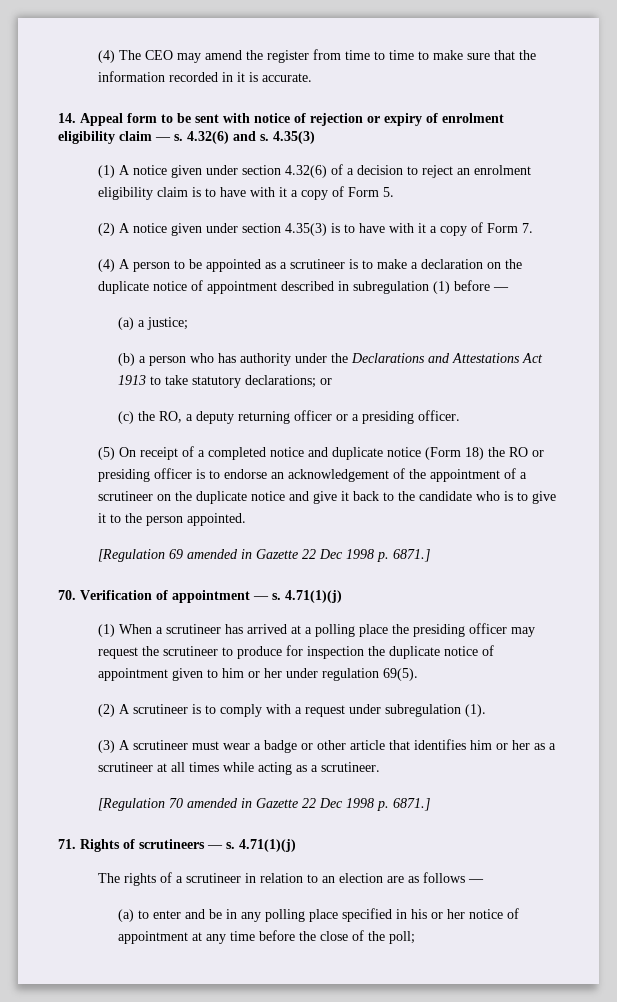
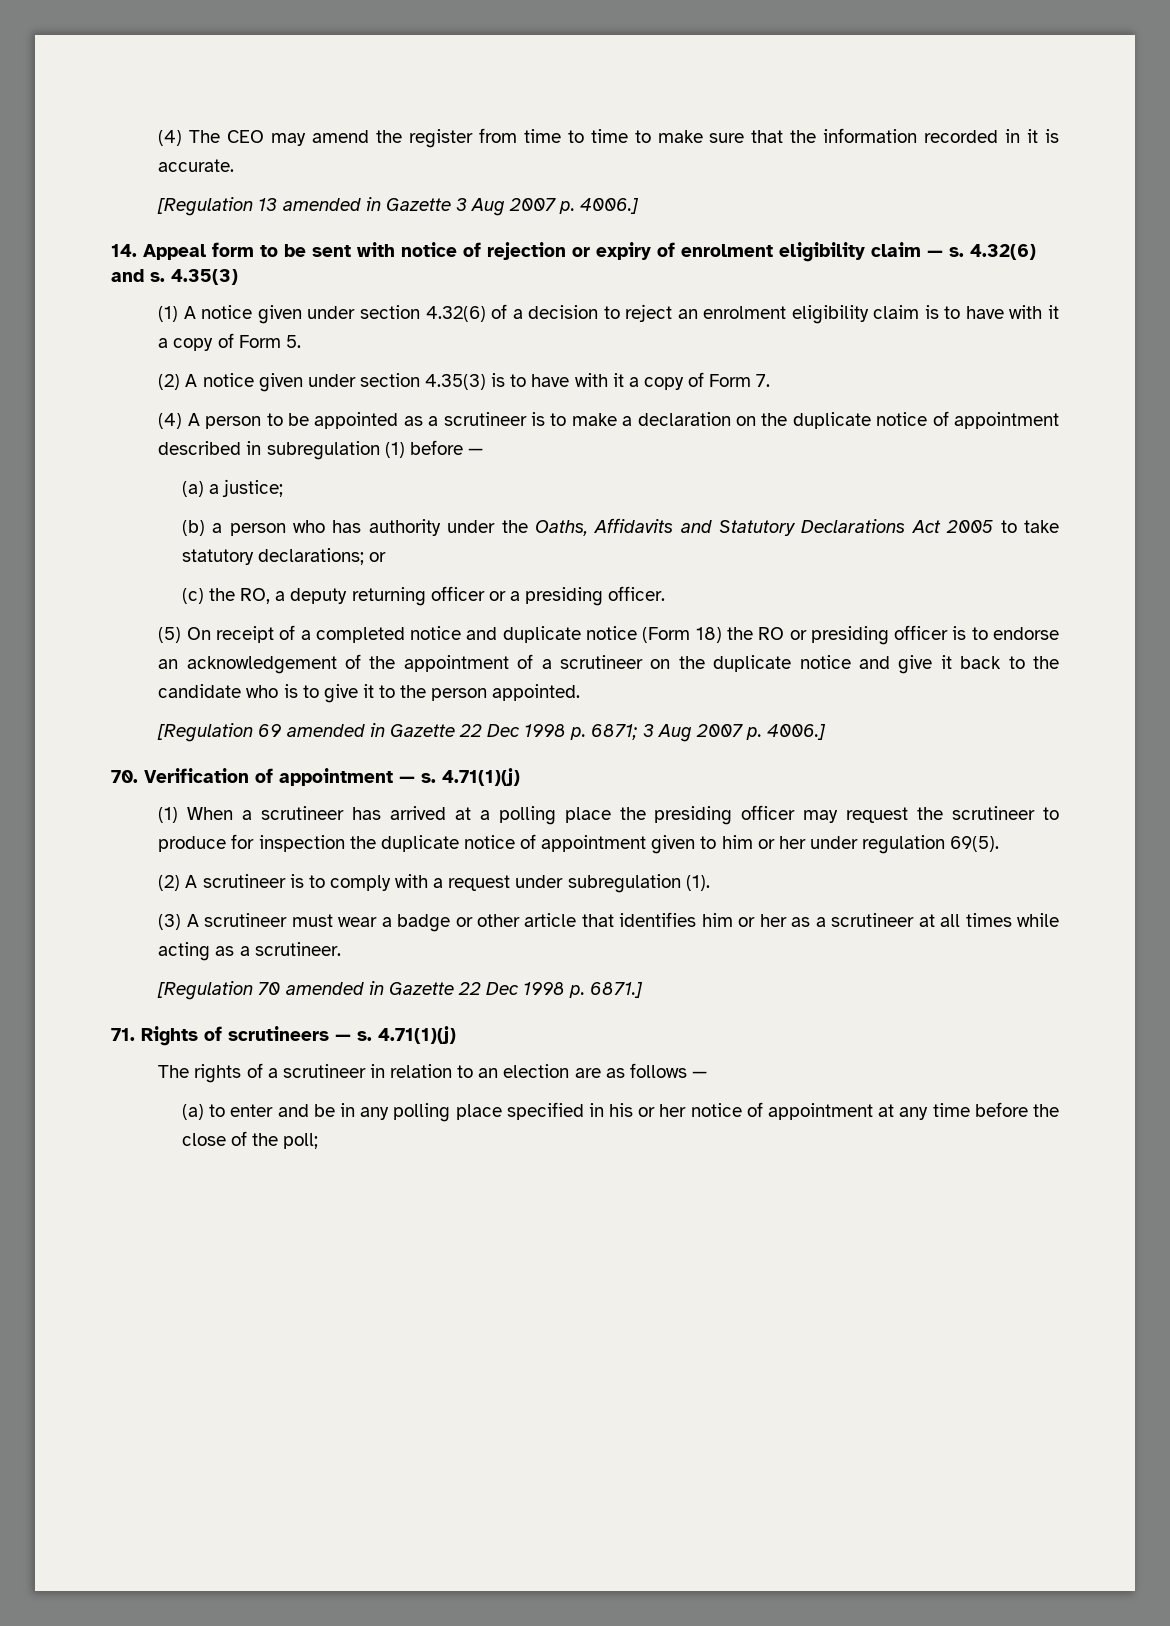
+ [Regulation 13 amended in Gazette 3 Aug 2007 p. 4006.]
- (b) a person who has authority under the Declarations and Attestations Act 1913 to take statutory declarations; or
+ (b) a person who has authority under the Oaths, Affidavits and Statutory Declarations Act 2005 to take statutory declarations; or
- [Regulation 69 amended in Gazette 22 Dec 1998 p. 6871.]
+ [Regulation 69 amended in Gazette 22 Dec 1998 p. 6871; 3 Aug 2007 p. 4006.]

